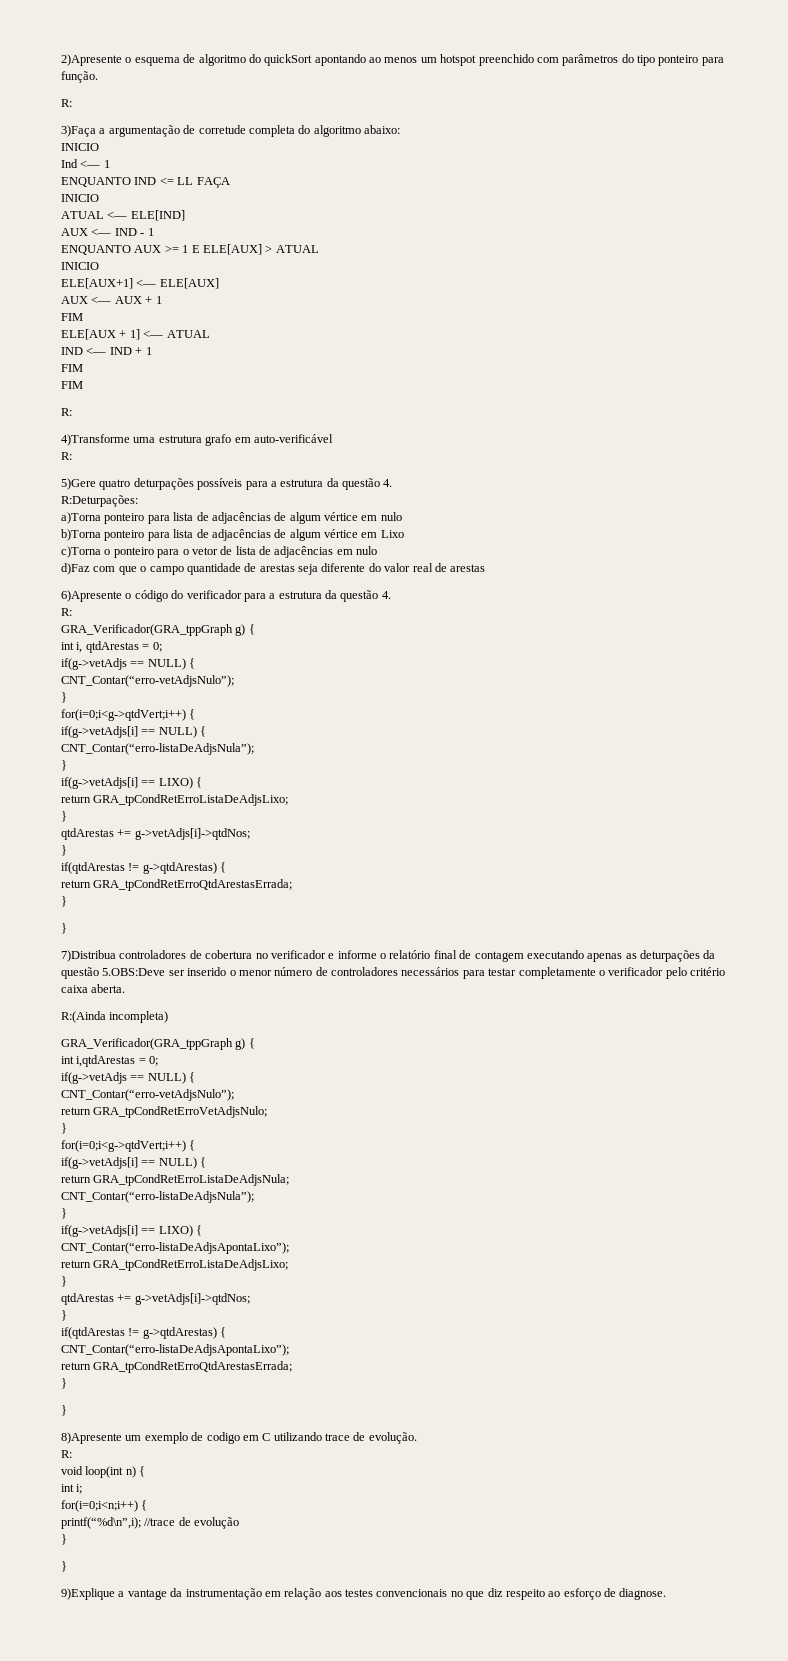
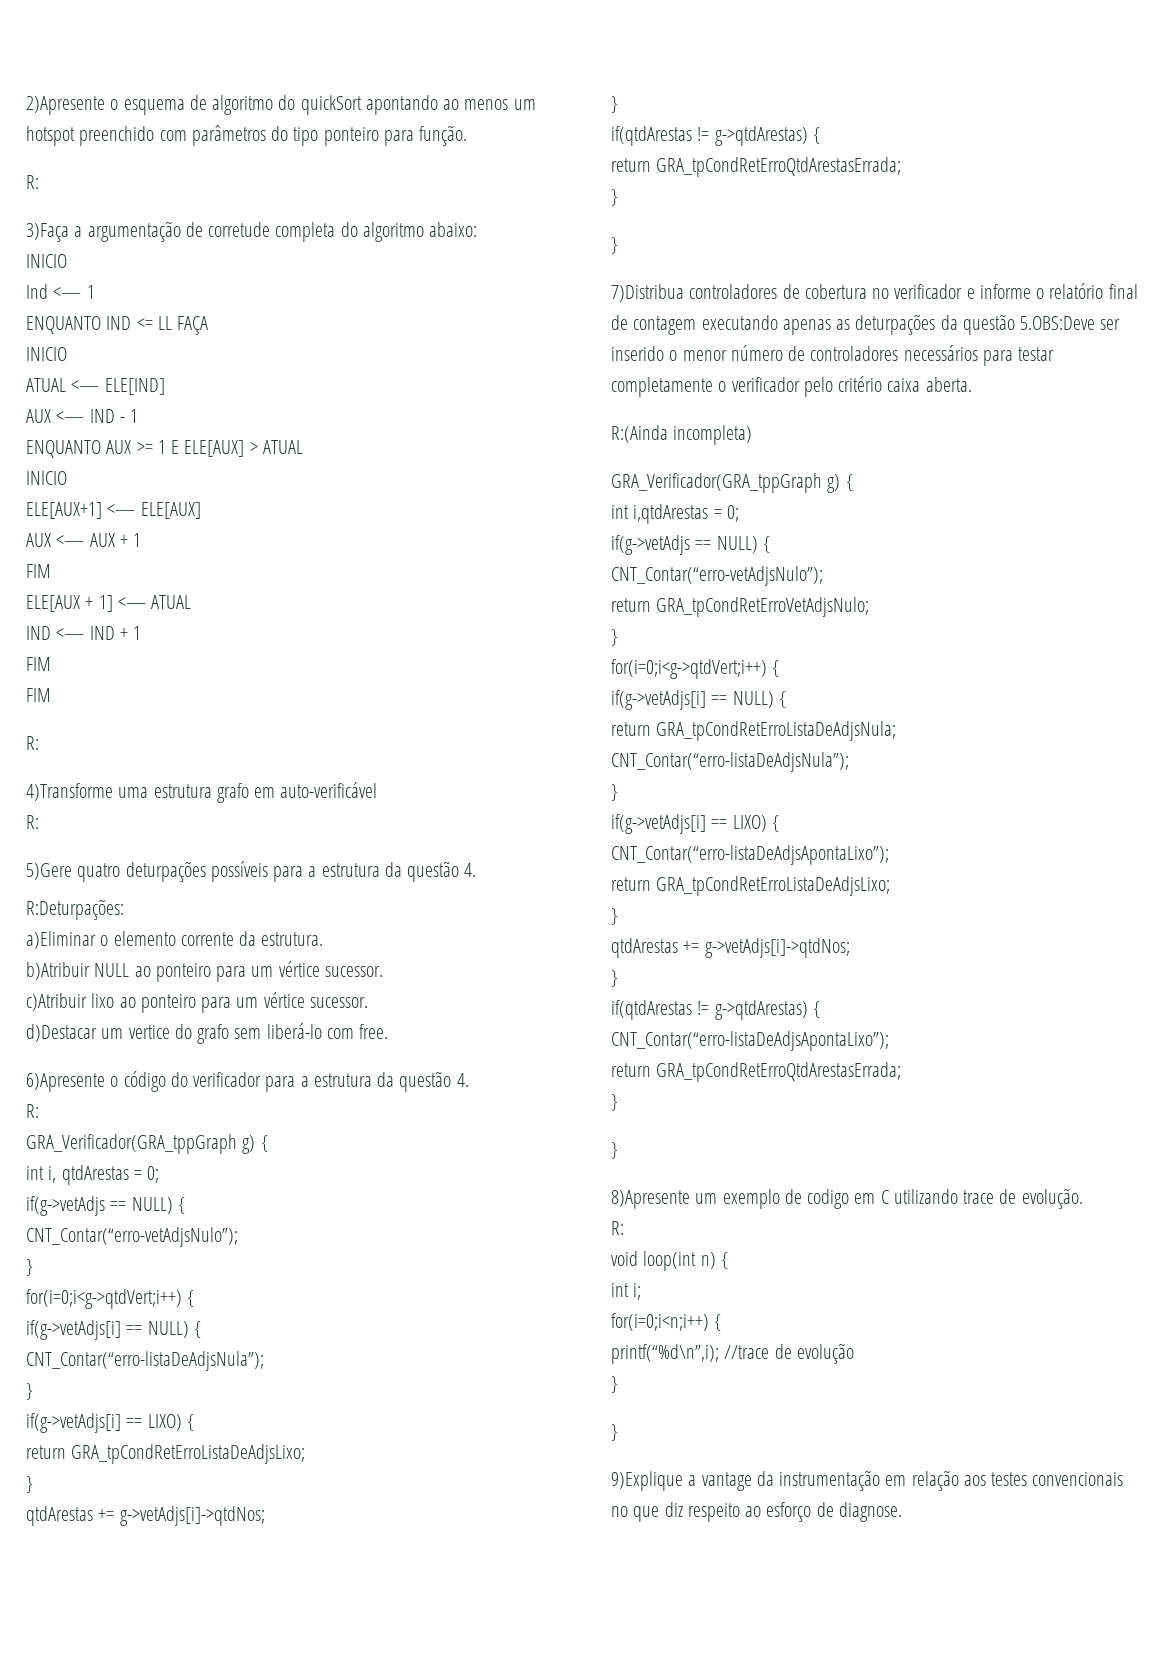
- a)Torna ponteiro para lista de adjacências de algum vértice em nulo
- b)Torna ponteiro para lista de adjacências de algum vértice em Lixo
- c)Torna o ponteiro para o vetor de lista de adjacências em nulo
- d)Faz com que o campo quantidade de arestas seja diferente do valor real de arestas
+ a)Eliminar o elemento corrente da estrutura.
+ b)Atribuir NULL ao ponteiro para um vértice sucessor.
+ c)Atribuir lixo ao ponteiro para um vértice sucessor.
+ d)Destacar um vertice do grafo sem liberá-lo com free.

